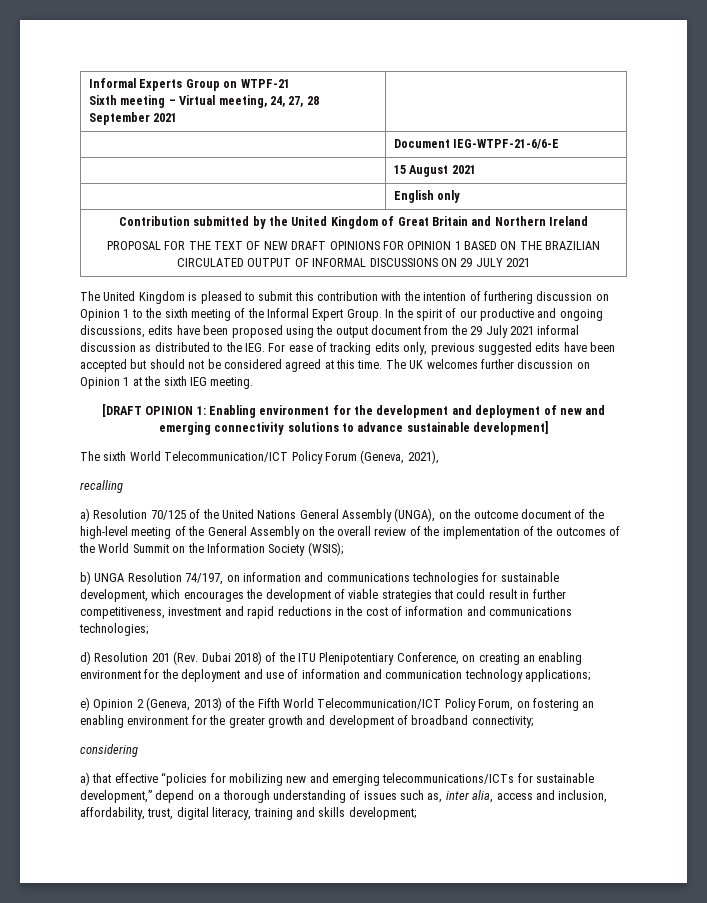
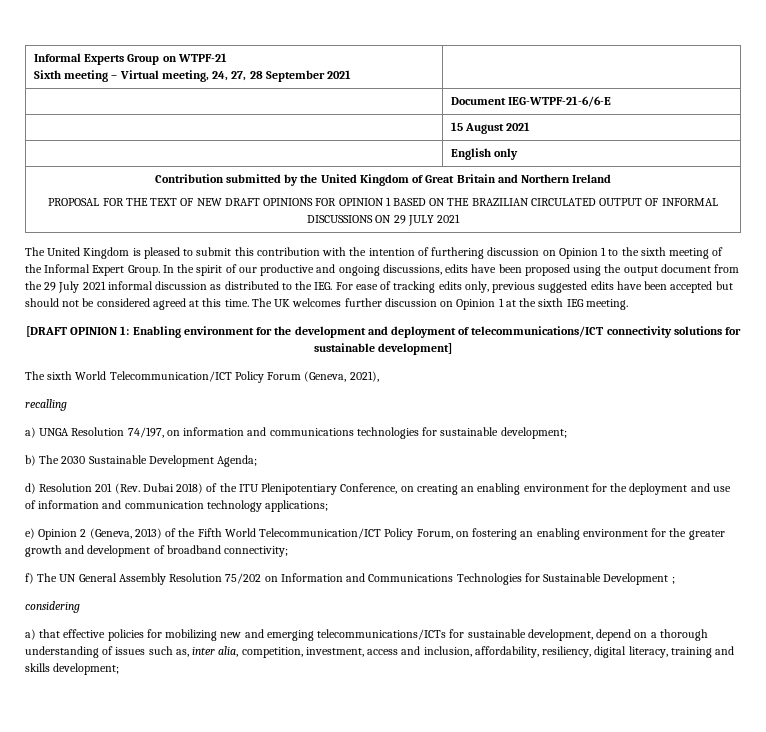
- [DRAFT OPINION 1: Enabling environment for the development and deployment of new and emerging connectivity solutions to advance sustainable development]
+ [DRAFT OPINION 1: Enabling environment for the development and deployment of telecommunications/ICT connectivity solutions for sustainable development]
- a) Resolution 70/125 of the United Nations General Assembly (UNGA), on the outcome document of the high-level meeting of the General Assembly on the overall review of the implementation of the outcomes of the World Summit on the Information Society (WSIS);
- b) UNGA Resolution 74/197, on information and communications technologies for sustainable development, which encourages the development of viable strategies that could result in further competitiveness, investment and rapid reductions in the cost of information and communications technologies;
+ a) UNGA Resolution 74/197, on information and communications technologies for sustainable development;
+ b) The 2030 Sustainable Development Agenda;
+ f) The UN General Assembly Resolution 75/202 on Information and Communications Technologies for Sustainable Development ;
- a) that effective “policies for mobilizing new and emerging telecommunications/ICTs for sustainable development,” depend on a thorough understanding of issues such as, inter alia, access and inclusion, affordability, trust, digital literacy, training and skills development;
+ a) that effective policies for mobilizing new and emerging telecommunications/ICTs for sustainable development, depend on a thorough understanding of issues such as, inter alia, competition, investment, access and inclusion, affordability, resiliency, digital literacy, training and skills development;

